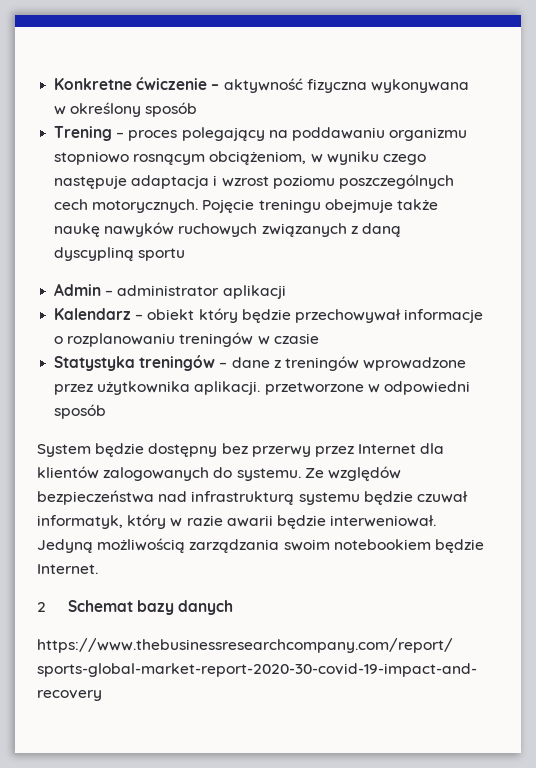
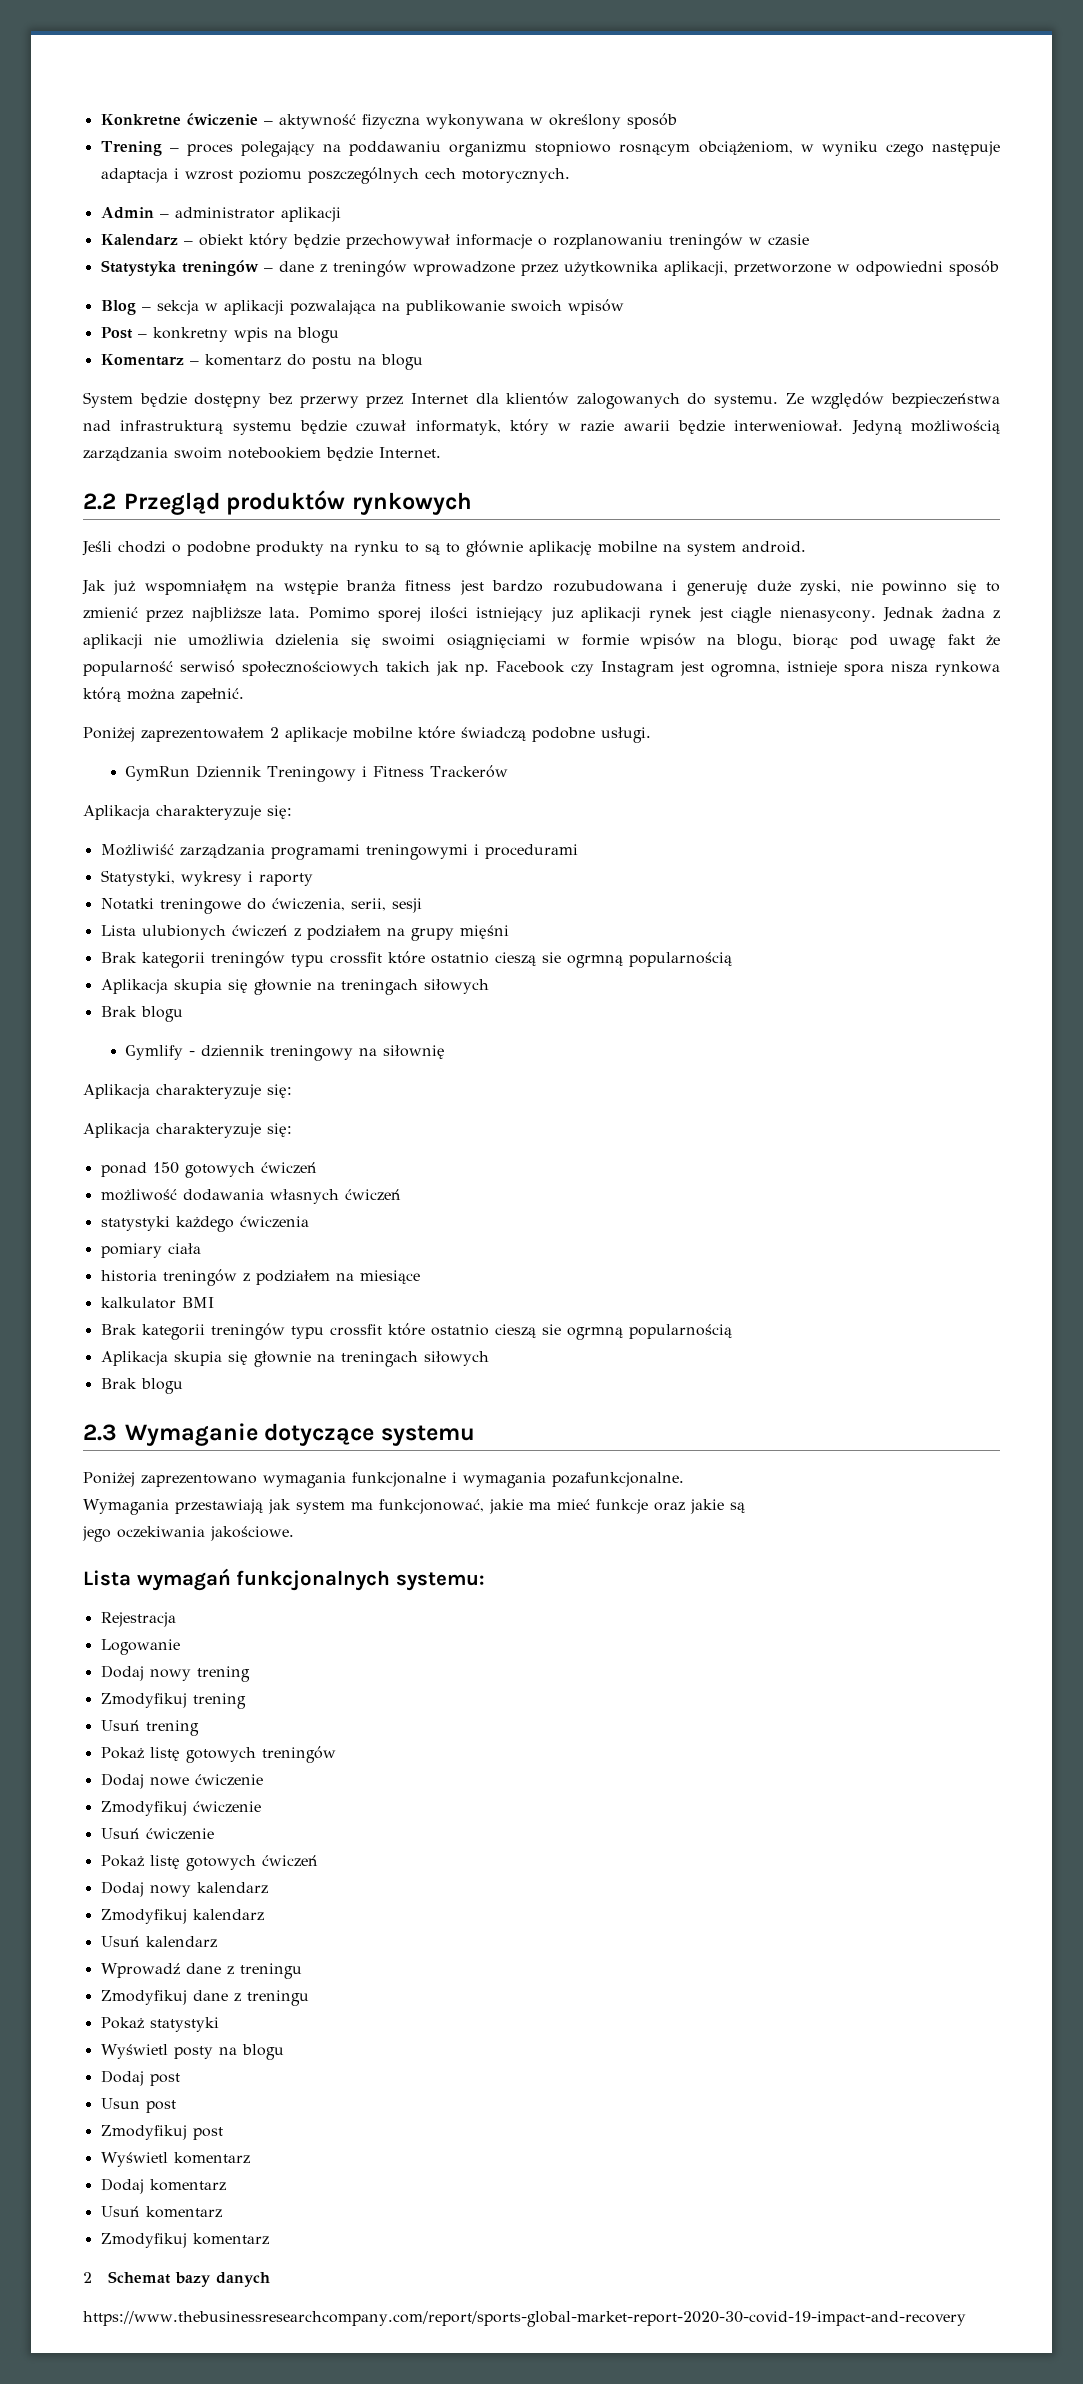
- Pojęcie treningu obejmuje także naukę nawyków ruchowych związanych z daną dyscypliną sportu
- Statystyka treningów – dane z treningów wprowadzone przez użytkownika aplikacji. przetworzone w odpowiedni sposób
+ Statystyka treningów – dane z treningów wprowadzone przez użytkownika aplikacji, przetworzone w odpowiedni sposób
+ Blog – sekcja w aplikacji pozwalająca na publikowanie swoich wpisów
+ Post – konkretny wpis na blogu
+ Komentarz – komentarz do postu na blogu
+ 2.2 Przegląd produktów rynkowych
+ Jeśli chodzi o podobne produkty na rynku to są to głównie aplikację mobilne na system android.
+ Jak już wspomniałęm na wstępie branża fitness jest bardzo rozubudowana i generuję duże zyski, nie powinno się to zmienić przez najbliższe lata. Pomimo sporej ilości istniejący juz aplikacji rynek jest ciągle nienasycony. Jednak żadna z aplikacji nie umożliwia dzielenia się swoimi osiągnięciami w formie wpisów na blogu, biorąc pod uwagę fakt że popularność serwisó społecznościowych takich jak np. Facebook czy Instagram jest ogromna, istnieje spora nisza rynkowa którą można zapełnić.
+ Poniżej zaprezentowałem 2 aplikacje mobilne które świadczą podobne usługi.
+ GymRun Dziennik Treningowy i Fitness Trackerów
+ Aplikacja charakteryzuje się:
+ Możliwiść zarządzania programami treningowymi i procedurami
+ Statystyki, wykresy i raporty
+ Notatki treningowe do ćwiczenia, serii, sesji
+ Lista ulubionych ćwiczeń z podziałem na grupy mięśni
+ Brak kategorii treningów typu crossfit które ostatnio cieszą sie ogrmną popularnością
+ Aplikacja skupia się głownie na treningach siłowych
+ Brak blogu
+ Gymlify - dziennik treningowy na siłownię
+ Aplikacja charakteryzuje się:
+ Aplikacja charakteryzuje się:
+ ponad 150 gotowych ćwiczeń
+ możliwość dodawania własnych ćwiczeń
+ statystyki każdego ćwiczenia
+ pomiary ciała
+ historia treningów z podziałem na miesiące
+ kalkulator BMI
+ Brak kategorii treningów typu crossfit które ostatnio cieszą sie ogrmną popularnością
+ Aplikacja skupia się głownie na treningach siłowych
+ Brak blogu
+ 2.3 Wymaganie dotyczące systemu
+ Poniżej zaprezentowano wymagania funkcjonalne i wymagania pozafunkcjonalne.
+ Wymagania przestawiają jak system ma funkcjonować, jakie ma mieć funkcje oraz jakie są
+ jego oczekiwania jakościowe.
+ Lista wymagań funkcjonalnych systemu:
+ Rejestracja
+ Logowanie
+ Dodaj nowy trening
+ Zmodyfikuj trening
+ Usuń trening
+ Pokaż listę gotowych treningów
+ Dodaj nowe ćwiczenie
+ Zmodyfikuj ćwiczenie
+ Usuń ćwiczenie
+ Pokaż listę gotowych ćwiczeń
+ Dodaj nowy kalendarz
+ Zmodyfikuj kalendarz
+ Usuń kalendarz
+ Wprowadź dane z treningu
+ Zmodyfikuj dane z treningu
+ Pokaż statystyki
+ Wyświetl posty na blogu
+ Dodaj post
+ Usun post
+ Zmodyfikuj post
+ Wyświetl komentarz
+ Dodaj komentarz
+ Usuń komentarz
+ Zmodyfikuj komentarz

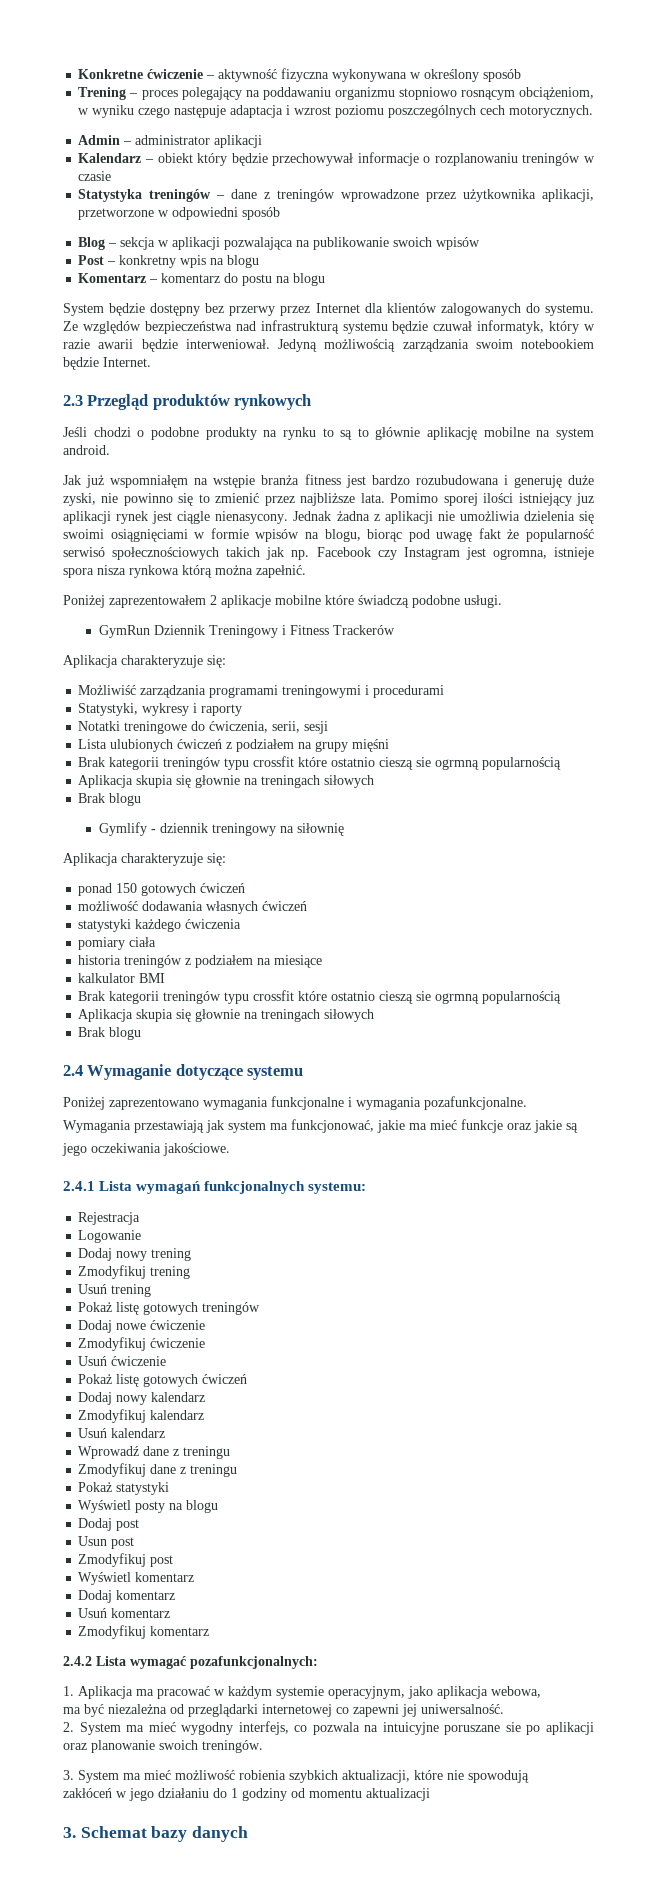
- 2.2 Przegląd produktów rynkowych
+ 2.3 Przegląd produktów rynkowych
  Gymlify - dziennik treningowy na siłownię
- Aplikacja charakteryzuje się:
- 2.3 Wymaganie dotyczące systemu
+ 2.4 Wymaganie dotyczące systemu
- Lista wymagań funkcjonalnych systemu:
+ 2.4.1 Lista wymagań funkcjonalnych systemu:
- 2 Schemat bazy danych
+ 2.4.2 Lista wymagać pozafunkcjonalnych:
+ 1. Aplikacja ma pracować w każdym systemie operacyjnym, jako aplikacja webowa,
+ ma być niezależna od przeglądarki internetowej co zapewni jej uniwersalność.
+ 2. System ma mieć wygodny interfejs, co pozwala na intuicyjne poruszane sie po aplikacji oraz planowanie swoich treningów.
+ 3. System ma mieć możliwość robienia szybkich aktualizacji, które nie spowodują
+ zakłóceń w jego działaniu do 1 godziny od momentu aktualizacji
+ 3. Schemat bazy danych
- https://www.thebusinessresearchcompany.com/report/sports-global-market-report-2020-30-covid-19-impact-and-recovery

